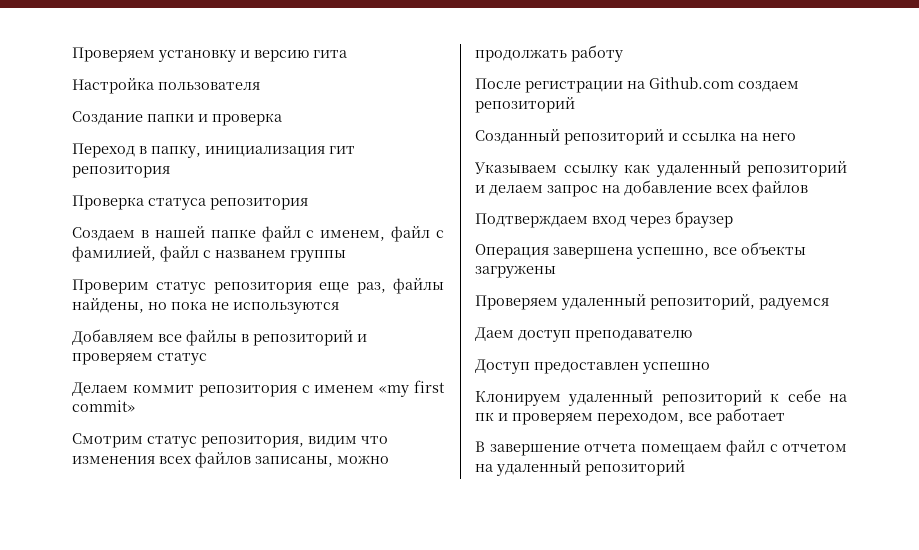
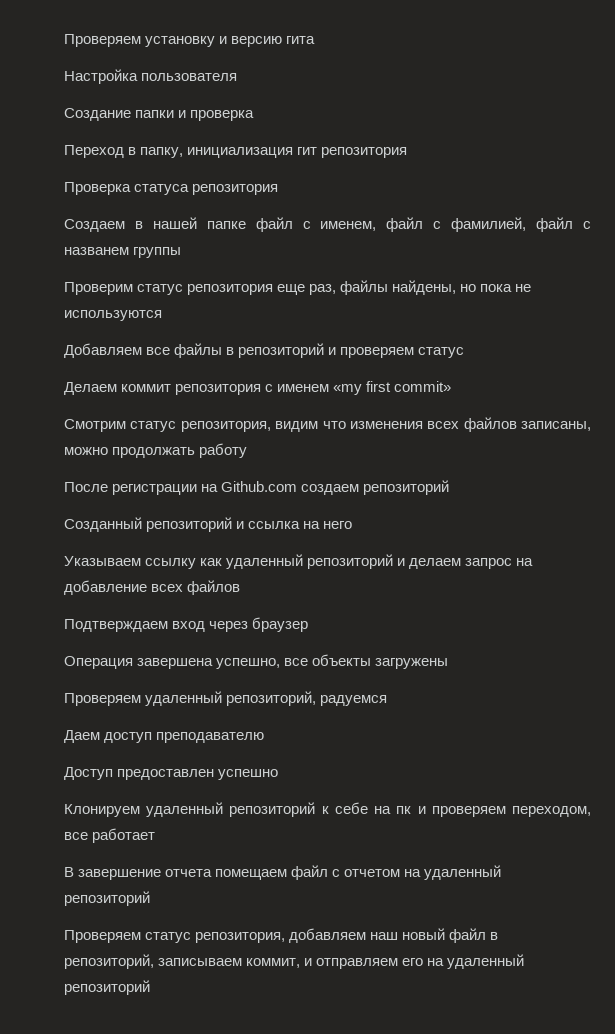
+ Проверяем статус репозитория, добавляем наш новый файл в репозиторий, записываем коммит, и отправляем его на удаленный репозиторий

